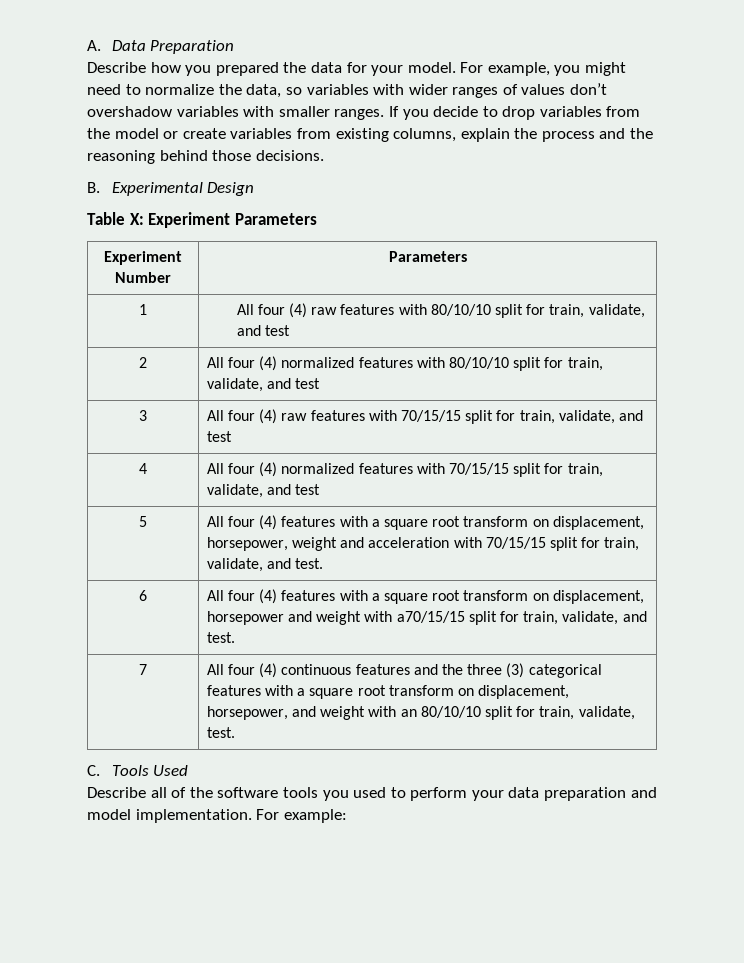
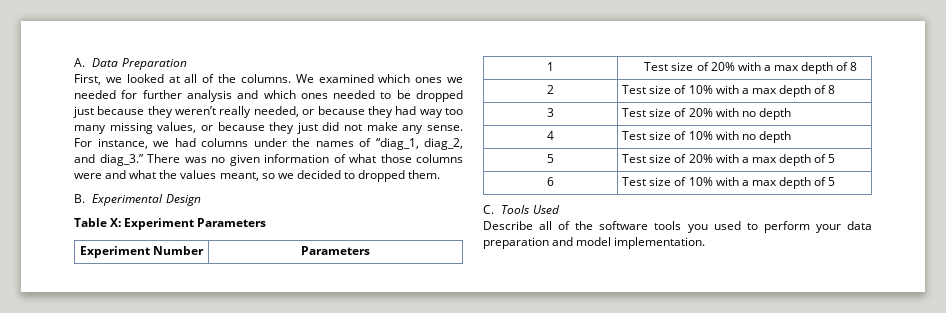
- Describe how you prepared the data for your model. For example, you might need to normalize the data, so variables with wider ranges of values don’t overshadow variables with smaller ranges. If you decide to drop variables from the model or create variables from existing columns, explain the process and the reasoning behind those decisions.
+ First, we looked at all of the columns. We examined which ones we needed for further analysis and which ones needed to be dropped just because they weren’t really needed, or because they had way too many missing values, or because they just did not make any sense. For instance, we had columns under the names of “diag_1, diag_2, and diag_3.” There was no given information of what those columns were and what the values meant, so we decided to dropped them.
- 1 | All four (4) raw features with 80/10/10 split for train, validate, and test
- 2 | All four (4) normalized features with 80/10/10 split for train, validate, and test
- 3 | All four (4) raw features with 70/15/15 split for train, validate, and test
- 4 | All four (4) normalized features with 70/15/15 split for train, validate, and test
- 5 | All four (4) features with a square root transform on displacement, horsepower, weight and acceleration with 70/15/15 split for train, validate, and test.
- 6 | All four (4) features with a square root transform on displacement, horsepower and weight with a70/15/15 split for train, validate, and test.
- 7 | All four (4) continuous features and the three (3) categorical features with a square root transform on displacement, horsepower, and weight with an 80/10/10 split for train, validate, test.
+ 1 | Test size of 20% with a max depth of 8
+ 2 | Test size of 10% with a max depth of 8
+ 3 | Test size of 20% with no depth
+ 4 | Test size of 10% with no depth
+ 5 | Test size of 20% with a max depth of 5
+ 6 | Test size of 10% with a max depth of 5
- For example:

